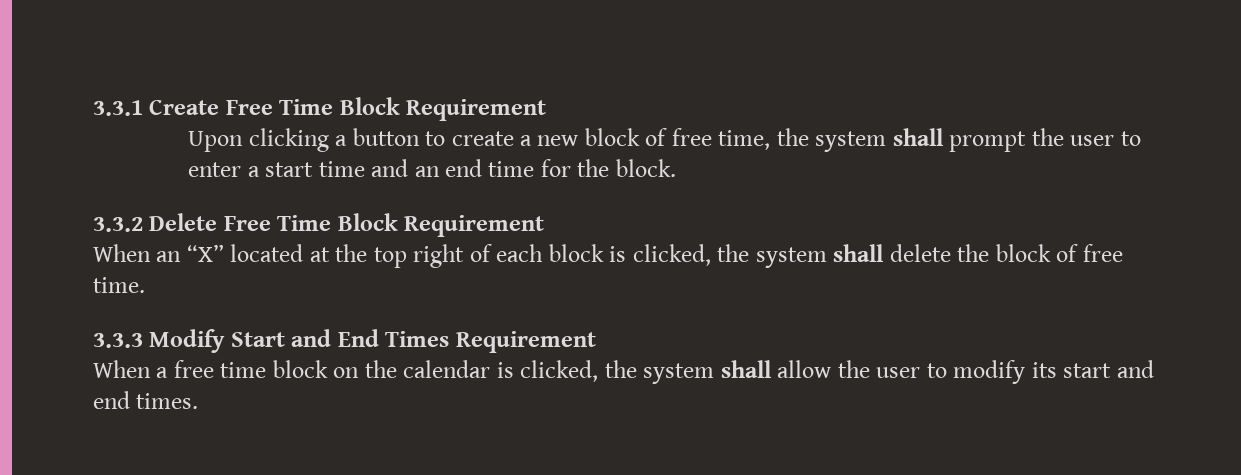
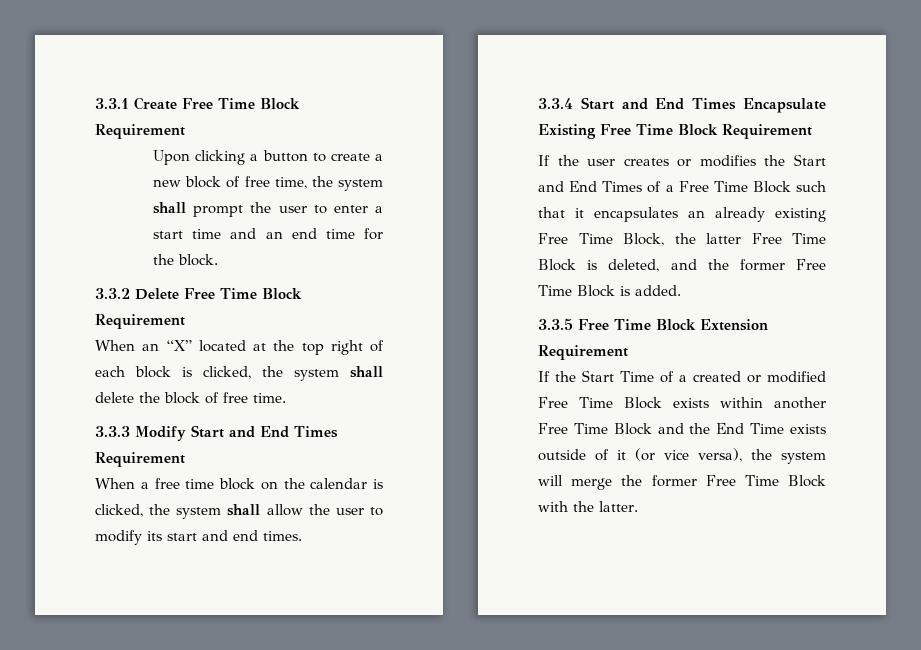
+ 3.3.4 Start and End Times Encapsulate Existing Free Time Block Requirement
+ If the user creates or modifies the Start and End Times of a Free Time Block such that it encapsulates an already existing Free Time Block, the latter Free Time Block is deleted, and the former Free Time Block is added.
+ 3.3.5 Free Time Block Extension Requirement
+ If the Start Time of a created or modified Free Time Block exists within another Free Time Block and the End Time exists outside of it (or vice versa), the system will merge the former Free Time Block with the latter.

